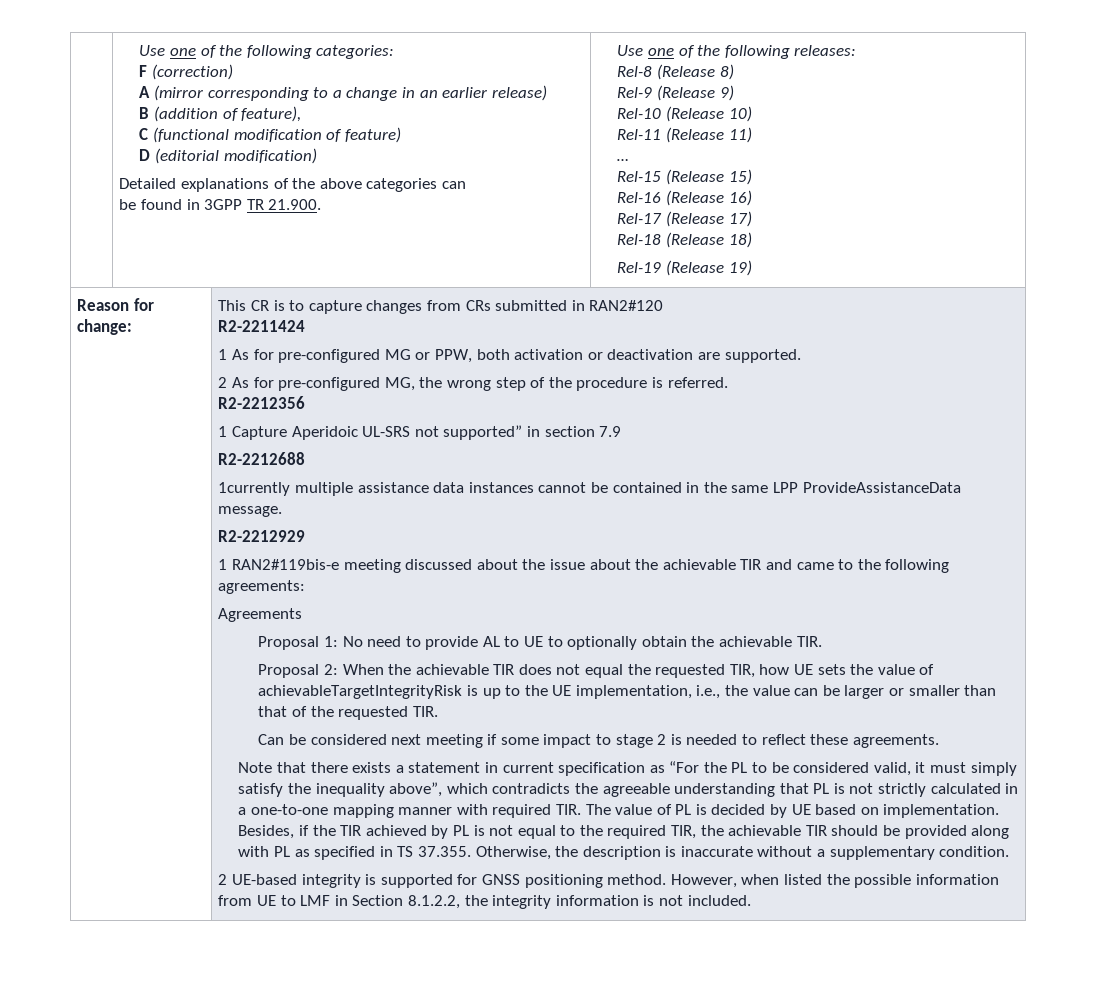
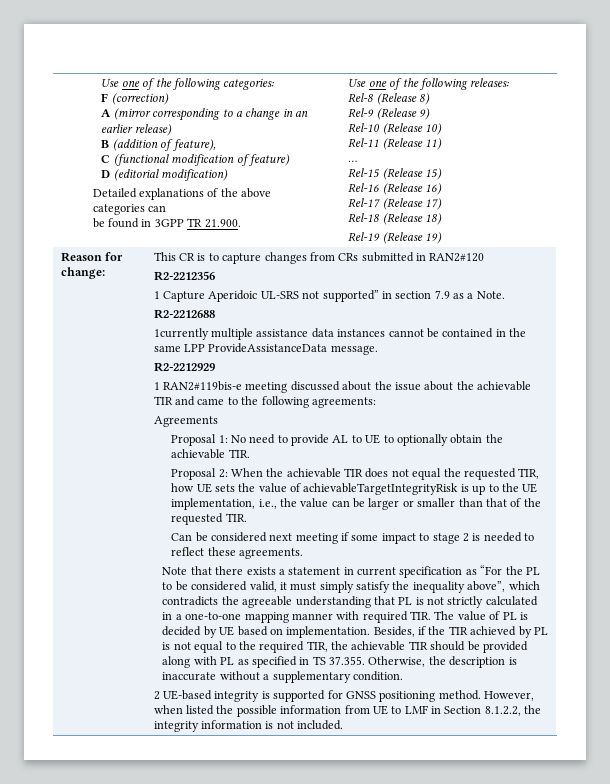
- R2-2211424
- 1 As for pre-configured MG or PPW, both activation or deactivation are supported.
- 2 As for pre-configured MG, the wrong step of the procedure is referred.
- 1 Capture Aperidoic UL-SRS not supported” in section 7.9
+ 1 Capture Aperidoic UL-SRS not supported” in section 7.9 as a Note.

